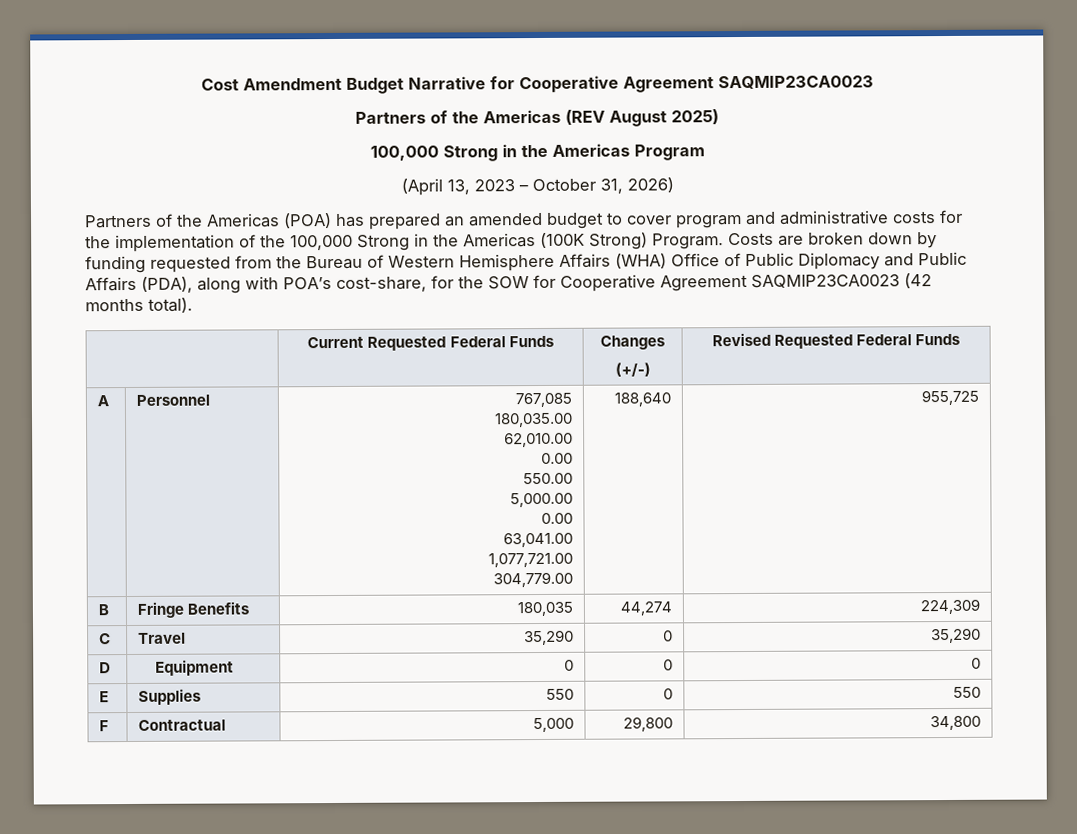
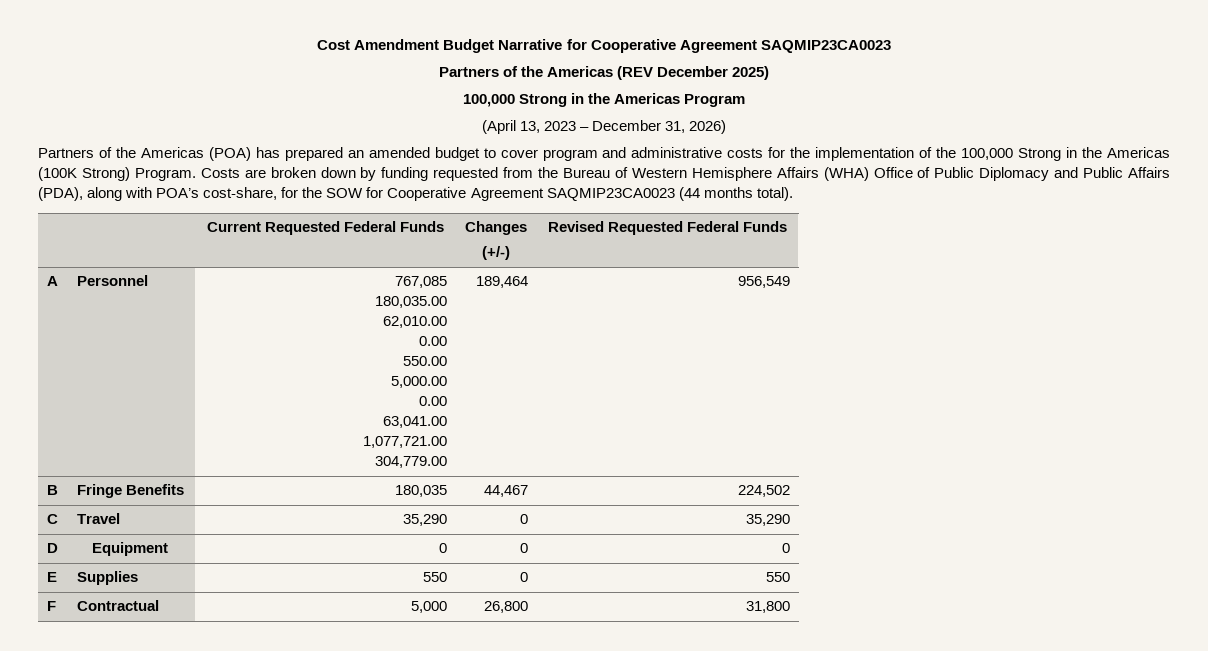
- Partners of the Americas (REV August 2025)
+ Partners of the Americas (REV December 2025)
- (April 13, 2023 – October 31, 2026)
+ (April 13, 2023 – December 31, 2026)
- Costs are broken down by funding requested from the Bureau of Western Hemisphere Affairs (WHA) Office of Public Diplomacy and Public Affairs (PDA), along with POA’s cost-share, for the SOW for Cooperative Agreement SAQMIP23CA0023 (42 months total).
+ Costs are broken down by funding requested from the Bureau of Western Hemisphere Affairs (WHA) Office of Public Diplomacy and Public Affairs (PDA), along with POA’s cost-share, for the SOW for Cooperative Agreement SAQMIP23CA0023 (44 months total).
  A | Personnel | 767,085
  180,035.00
  62,010.00
  0.00
  550.00
  5,000.00
  0.00
  63,041.00
  1,077,721.00
- 304,779.00 | 188,640 | 955,725
+ 304,779.00 | 189,464 | 956,549
- B | Fringe Benefits | 180,035 | 44,274 | 224,309
+ B | Fringe Benefits | 180,035 | 44,467 | 224,502
- F | Contractual | 5,000 | 29,800 | 34,800
+ F | Contractual | 5,000 | 26,800 | 31,800

